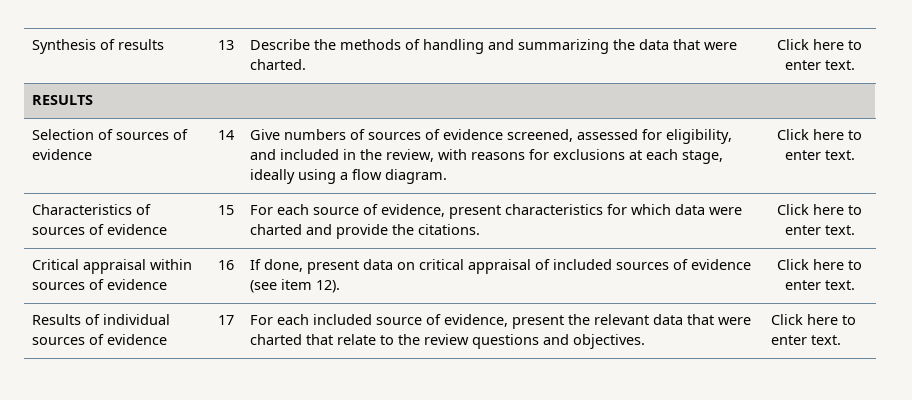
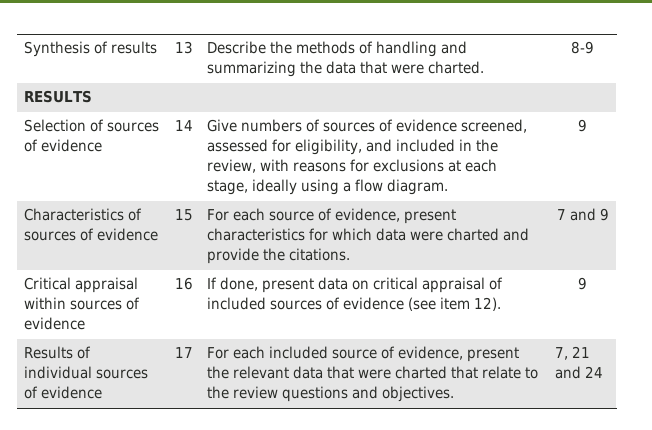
- Synthesis of results | 13 | Describe the methods of handling and summarizing the data that were charted. | Click here to enter text.
+ Synthesis of results | 13 | Describe the methods of handling and summarizing the data that were charted. | 8-9
- Selection of sources of evidence | 14 | Give numbers of sources of evidence screened, assessed for eligibility, and included in the review, with reasons for exclusions at each stage, ideally using a flow diagram. | Click here to enter text.
+ Selection of sources of evidence | 14 | Give numbers of sources of evidence screened, assessed for eligibility, and included in the review, with reasons for exclusions at each stage, ideally using a flow diagram. | 9
- Characteristics of sources of evidence | 15 | For each source of evidence, present characteristics for which data were charted and provide the citations. | Click here to enter text.
+ Characteristics of sources of evidence | 15 | For each source of evidence, present characteristics for which data were charted and provide the citations. | 7 and 9
- Critical appraisal within sources of evidence | 16 | If done, present data on critical appraisal of included sources of evidence (see item 12). | Click here to enter text.
+ Critical appraisal within sources of evidence | 16 | If done, present data on critical appraisal of included sources of evidence (see item 12). | 9
- Results of individual sources of evidence | 17 | For each included source of evidence, present the relevant data that were charted that relate to the review questions and objectives. | Click here to enter text.
+ Results of individual sources of evidence | 17 | For each included source of evidence, present the relevant data that were charted that relate to the review questions and objectives. | 7, 21 and 24

